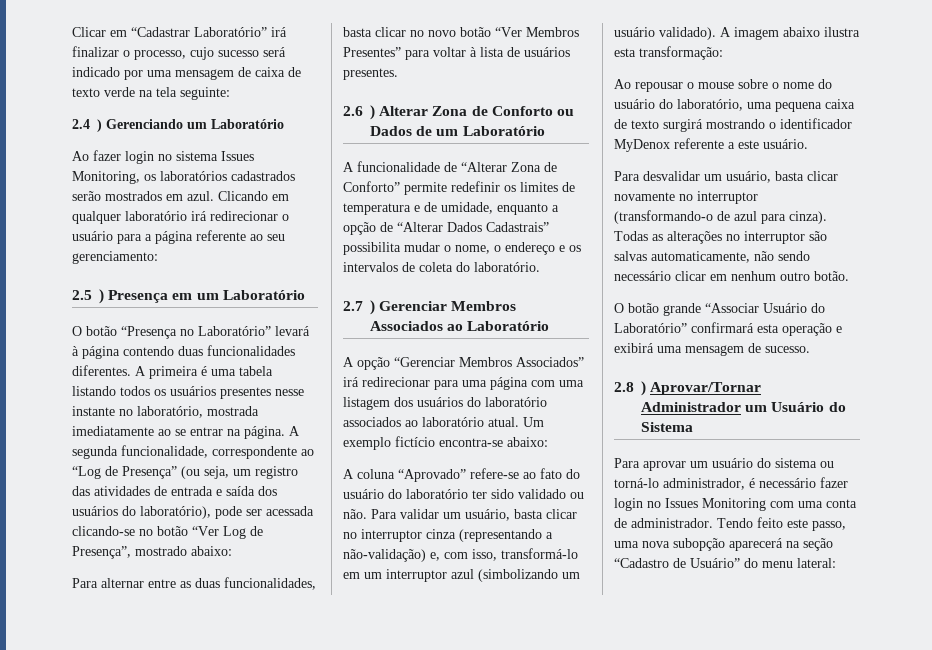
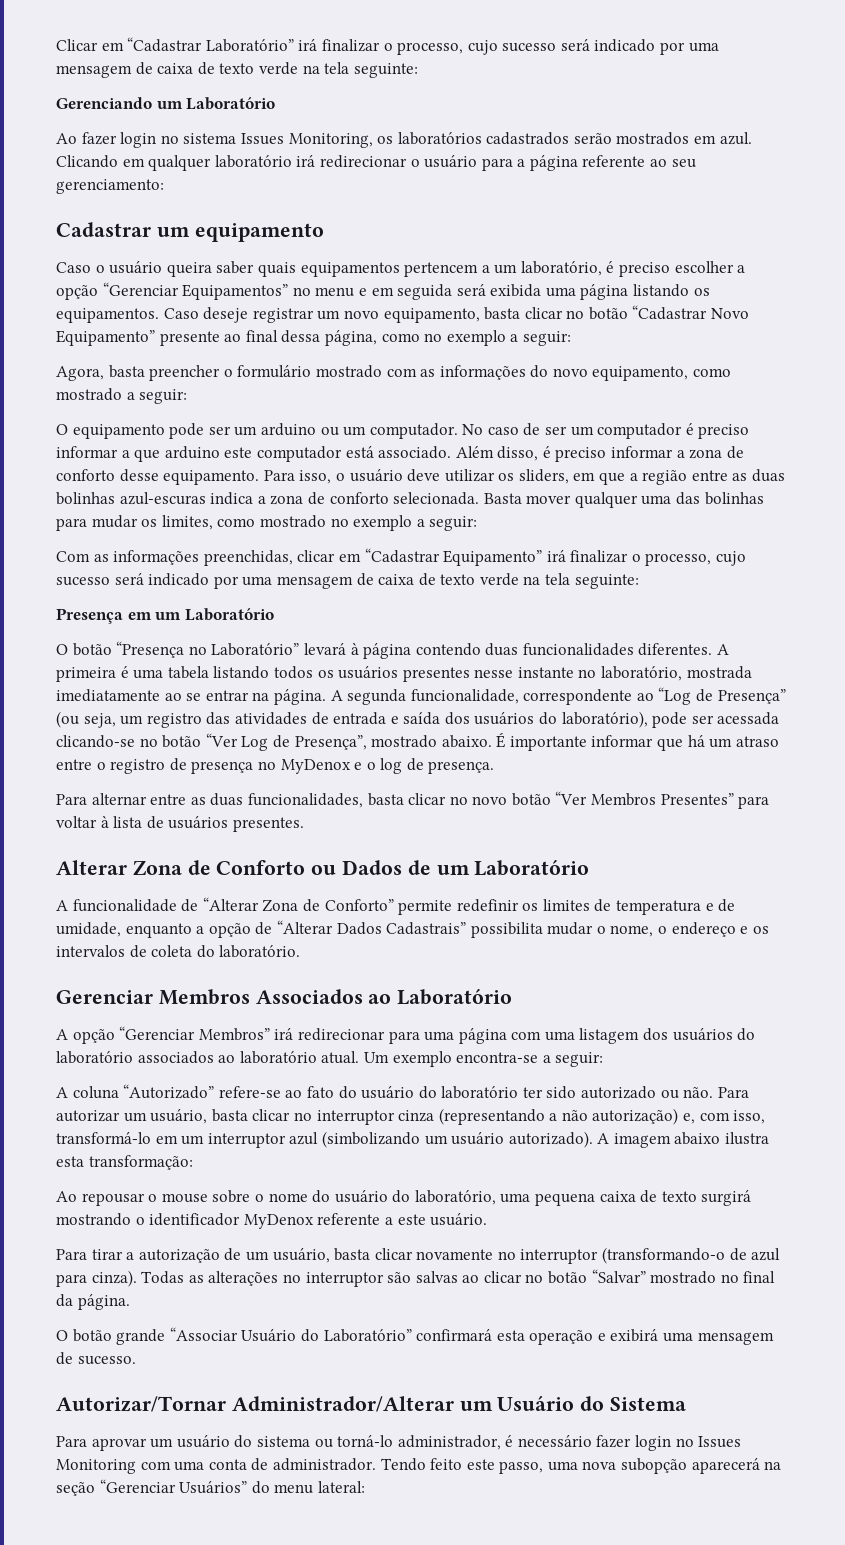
- 2.4 ) Gerenciando um Laboratório
+ Gerenciando um Laboratório
- 2.5 ) Presença em um Laboratório
+ Cadastrar um equipamento
+ Caso o usuário queira saber quais equipamentos pertencem a um laboratório, é preciso escolher a opção “Gerenciar Equipamentos” no menu e em seguida será exibida uma página listando os equipamentos. Caso deseje registrar um novo equipamento, basta clicar no botão “Cadastrar Novo Equipamento” presente ao final dessa página, como no exemplo a seguir:
+ Agora, basta preencher o formulário mostrado com as informações do novo equipamento, como mostrado a seguir:
+ O equipamento pode ser um arduino ou um computador. No caso de ser um computador é preciso informar a que arduino este computador está associado. Além disso, é preciso informar a zona de conforto desse equipamento. Para isso, o usuário deve utilizar os sliders, em que a região entre as duas bolinhas azul-escuras indica a zona de conforto selecionada. Basta mover qualquer uma das bolinhas para mudar os limites, como mostrado no exemplo a seguir:
+ Com as informações preenchidas, clicar em “Cadastrar Equipamento” irá finalizar o processo, cujo sucesso será indicado por uma mensagem de caixa de texto verde na tela seguinte:
+ Presença em um Laboratório
- A segunda funcionalidade, correspondente ao “Log de Presença” (ou seja, um registro das atividades de entrada e saída dos usuários do laboratório), pode ser acessada clicando-se no botão “Ver Log de Presença”, mostrado abaixo:
+ A segunda funcionalidade, correspondente ao “Log de Presença” (ou seja, um registro das atividades de entrada e saída dos usuários do laboratório), pode ser acessada clicando-se no botão “Ver Log de Presença”, mostrado abaixo. É importante informar que há um atraso entre o registro de presença no MyDenox e o log de presença.
- 2.6 ) Alterar Zona de Conforto ou Dados de um Laboratório
+ Alterar Zona de Conforto ou Dados de um Laboratório
- 2.7 ) Gerenciar Membros Associados ao Laboratório
+ Gerenciar Membros Associados ao Laboratório
- A opção “Gerenciar Membros Associados” irá redirecionar para uma página com uma listagem dos usuários do laboratório associados ao laboratório atual.
+ A opção “Gerenciar Membros” irá redirecionar para uma página com uma listagem dos usuários do laboratório associados ao laboratório atual.
- Um exemplo fictício encontra-se abaixo:
+ Um exemplo encontra-se a seguir:
- A coluna “Aprovado” refere-se ao fato do usuário do laboratório ter sido validado ou não.
+ A coluna “Autorizado” refere-se ao fato do usuário do laboratório ter sido autorizado ou não.
- Para validar um usuário, basta clicar no interruptor cinza (representando a não-validação) e, com isso, transformá-lo em um interruptor azul (simbolizando um usuário validado).
+ Para autorizar um usuário, basta clicar no interruptor cinza (representando a não autorização) e, com isso, transformá-lo em um interruptor azul (simbolizando um usuário autorizado).
- Para desvalidar um usuário, basta clicar novamente no interruptor (transformando-o de azul para cinza).
+ Para tirar a autorização de um usuário, basta clicar novamente no interruptor (transformando-o de azul para cinza).
- Todas as alterações no interruptor são salvas automaticamente, não sendo necessário clicar em nenhum outro botão.
+ Todas as alterações no interruptor são salvas ao clicar no botão “Salvar” mostrado no final da página.
- 2.8 ) Aprovar/Tornar Administrador um Usuário do Sistema
+ Autorizar/Tornar Administrador/Alterar um Usuário do Sistema
- Tendo feito este passo, uma nova subopção aparecerá na seção “Cadastro de Usuário” do menu lateral:
+ Tendo feito este passo, uma nova subopção aparecerá na seção “Gerenciar Usuários” do menu lateral:

